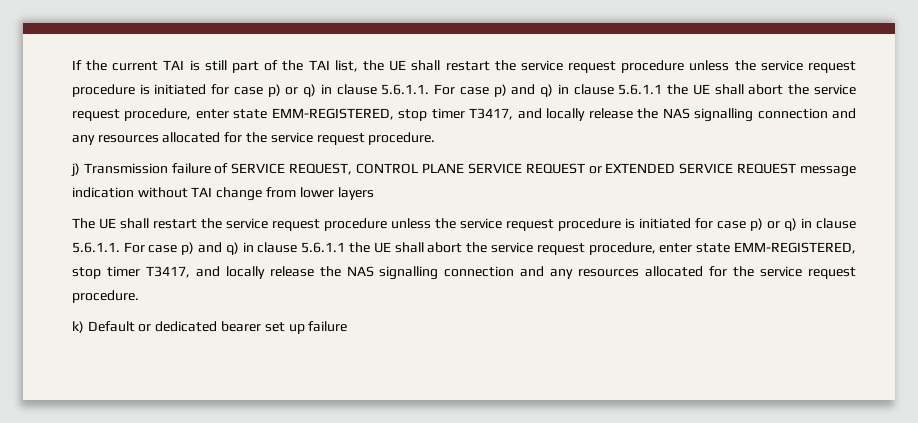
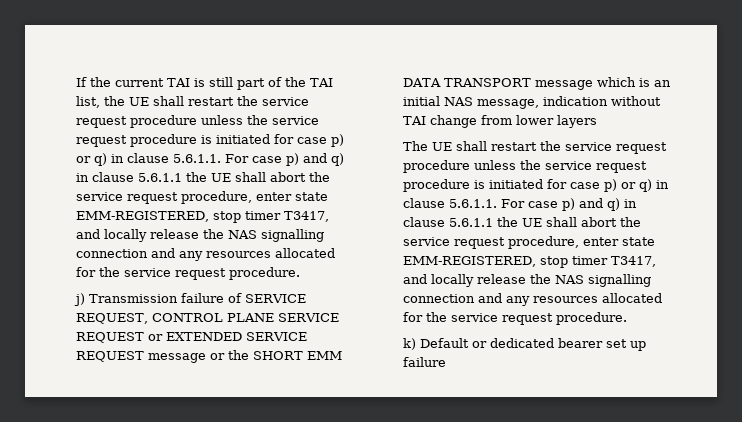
- j) Transmission failure of SERVICE REQUEST, CONTROL PLANE SERVICE REQUEST or EXTENDED SERVICE REQUEST message indication without TAI change from lower layers
+ j) Transmission failure of SERVICE REQUEST, CONTROL PLANE SERVICE REQUEST or EXTENDED SERVICE REQUEST message or the SHORT EMM DATA TRANSPORT message which is an initial NAS message, indication without TAI change from lower layers

